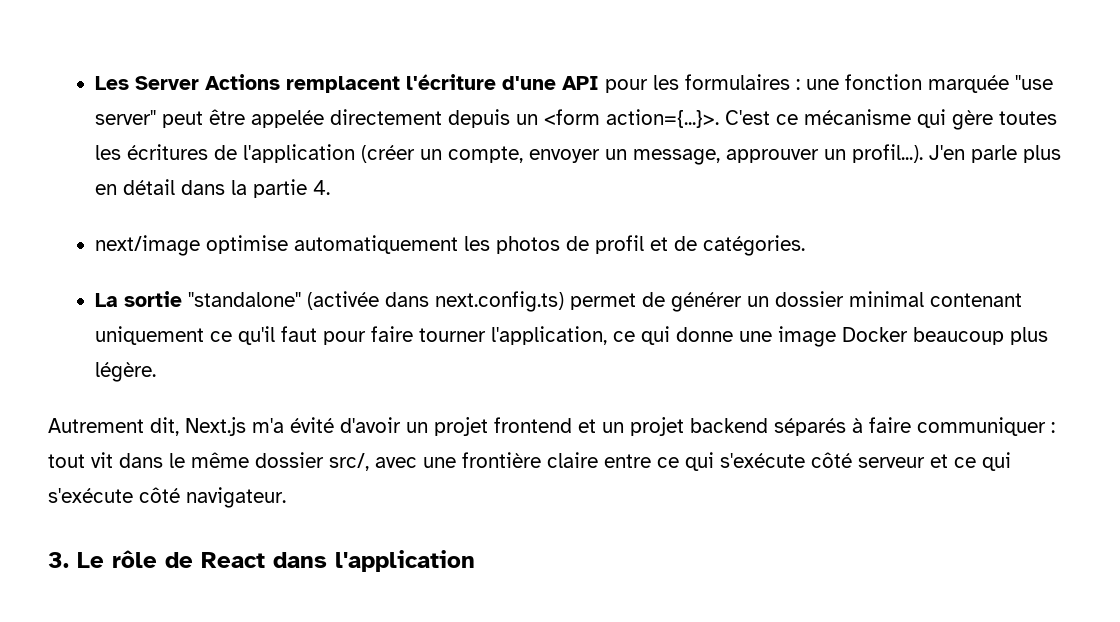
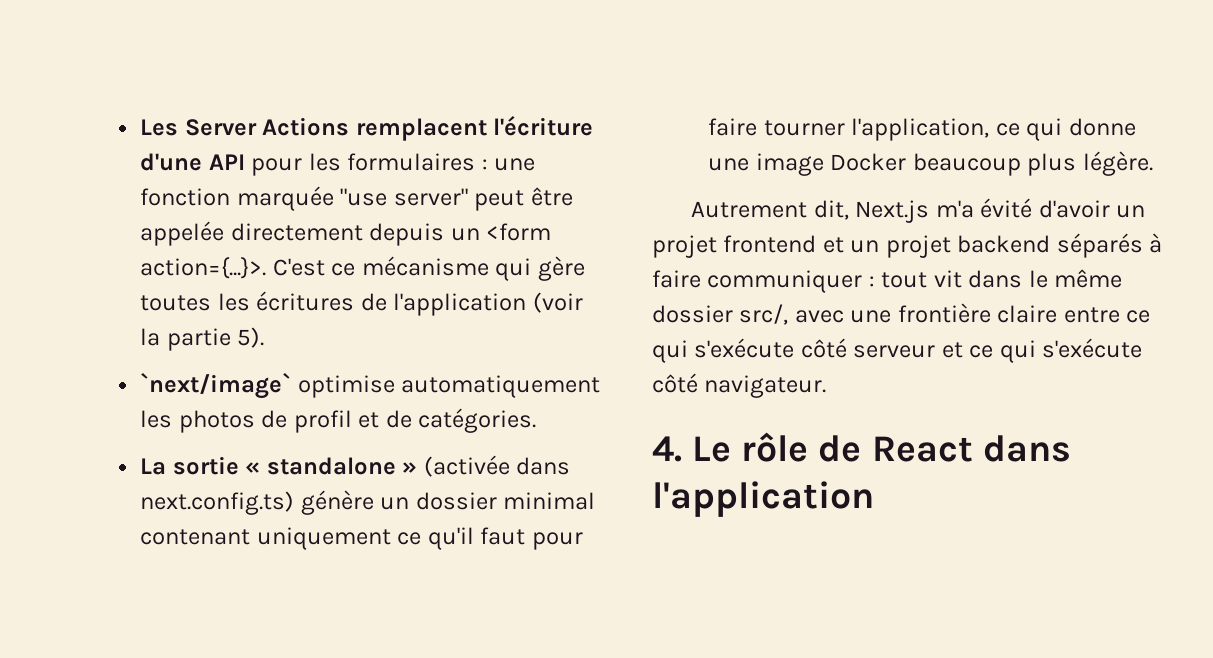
- Les Server Actions remplacent l'écriture d'une API pour les formulaires : une fonction marquée "use server" peut être appelée directement depuis un <form action={...}>. C'est ce mécanisme qui gère toutes les écritures de l'application (créer un compte, envoyer un message, approuver un profil...). J'en parle plus en détail dans la partie 4.
- next/image optimise automatiquement les photos de profil et de catégories.
+ Les Server Actions remplacent l'écriture d'une API pour les formulaires : une fonction marquée "use server" peut être appelée directement depuis un <form action={...}>. C'est ce mécanisme qui gère toutes les écritures de l'application (voir la partie 5).
+ `next/image` optimise automatiquement les photos de profil et de catégories.
- La sortie "standalone" (activée dans next.config.ts) permet de générer un dossier minimal contenant uniquement ce qu'il faut pour faire tourner l'application, ce qui donne une image Docker beaucoup plus légère.
+ La sortie « standalone » (activée dans next.config.ts) génère un dossier minimal contenant uniquement ce qu'il faut pour faire tourner l'application, ce qui donne une image Docker beaucoup plus légère.
- 3. Le rôle de React dans l'application
+ 4. Le rôle de React dans l'application

